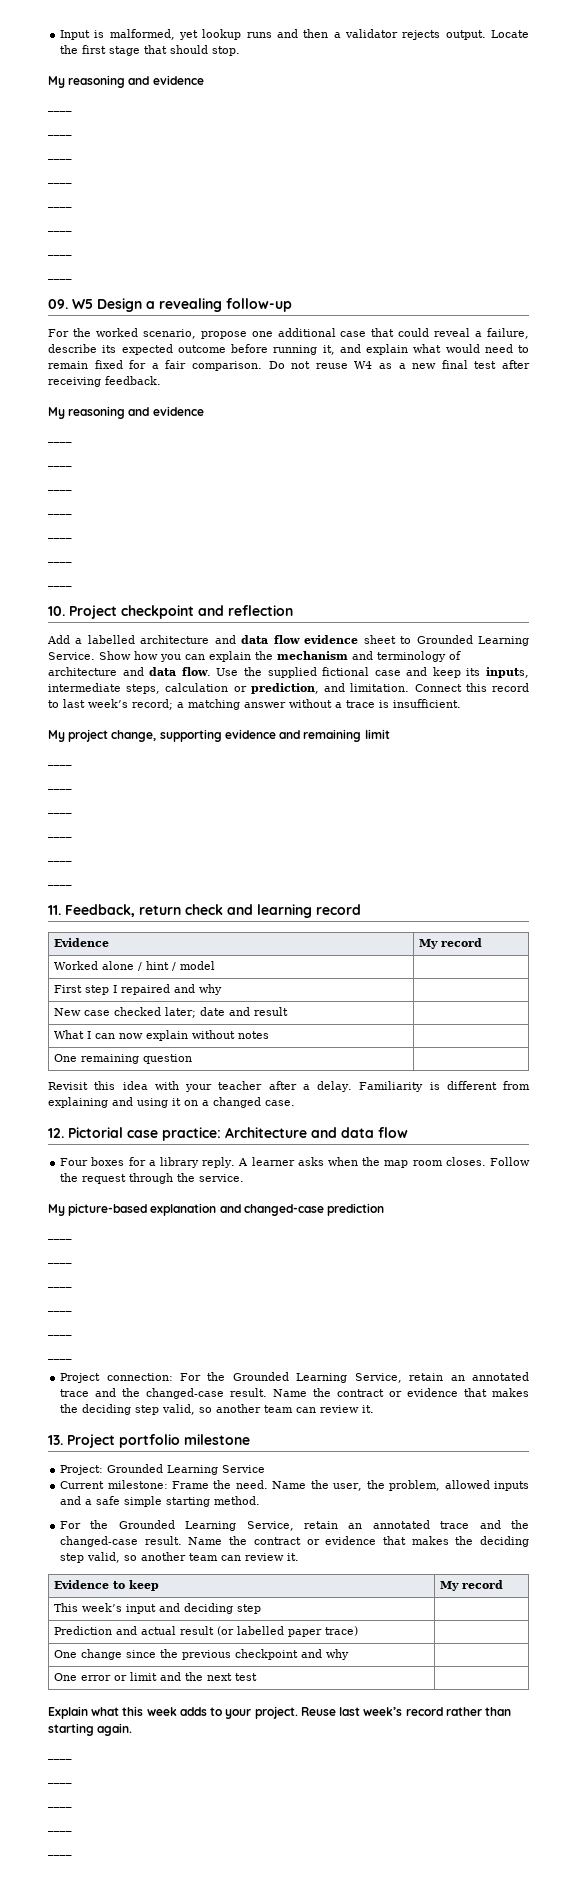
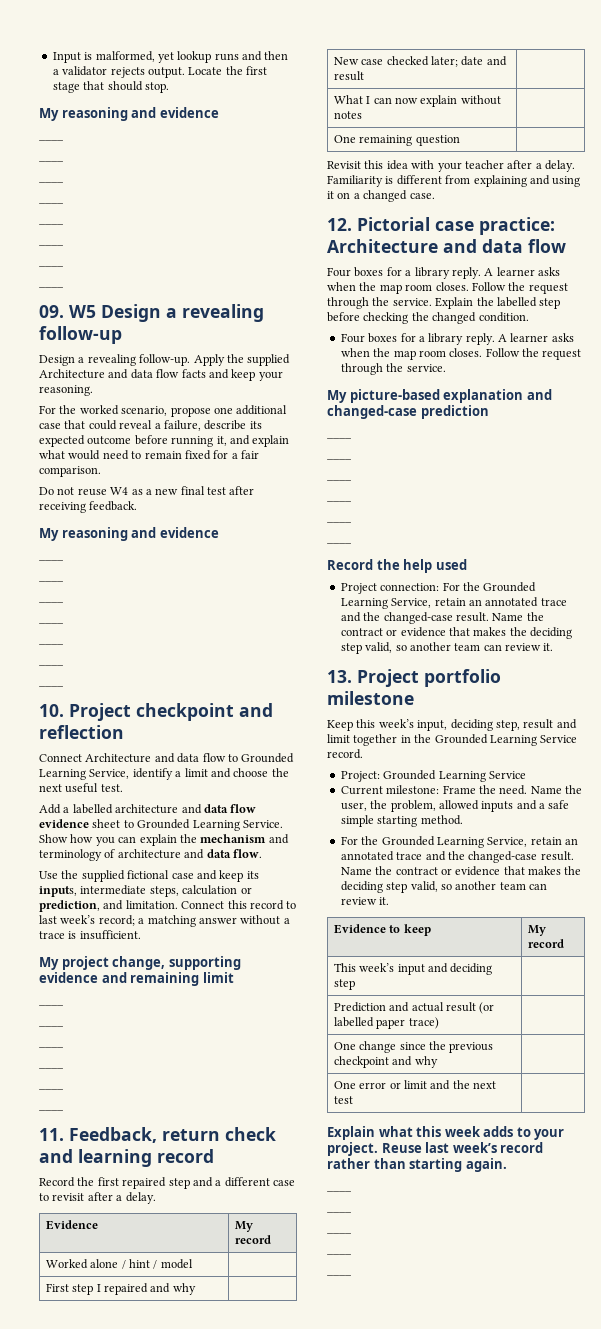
+ Design a revealing follow-up. Apply the supplied Architecture and data flow facts and keep your reasoning.
- For the worked scenario, propose one additional case that could reveal a failure, describe its expected outcome before running it, and explain what would need to remain fixed for a fair comparison. Do not reuse W4 as a new final test after receiving feedback.
+ For the worked scenario, propose one additional case that could reveal a failure, describe its expected outcome before running it, and explain what would need to remain fixed for a fair comparison.
+ Do not reuse W4 as a new final test after receiving feedback.
+ Connect Architecture and data flow to Grounded Learning Service, identify a limit and choose the next useful test.
- Show how you can explain the mechanism and terminology of architecture and data flow. Use the supplied fictional case and keep its inputs, intermediate steps, calculation or prediction, and limitation.
+ Show how you can explain the mechanism and terminology of architecture and data flow.
+ Use the supplied fictional case and keep its inputs, intermediate steps, calculation or prediction, and limitation.
+ Record the first repaired step and a different case to revisit after a delay.
+ Four boxes for a library reply. A learner asks when the map room closes. Follow the request through the service. Explain the labelled step before checking the changed condition.
+ Record the help used
+ Keep this week’s input, deciding step, result and limit together in the Grounded Learning Service record.

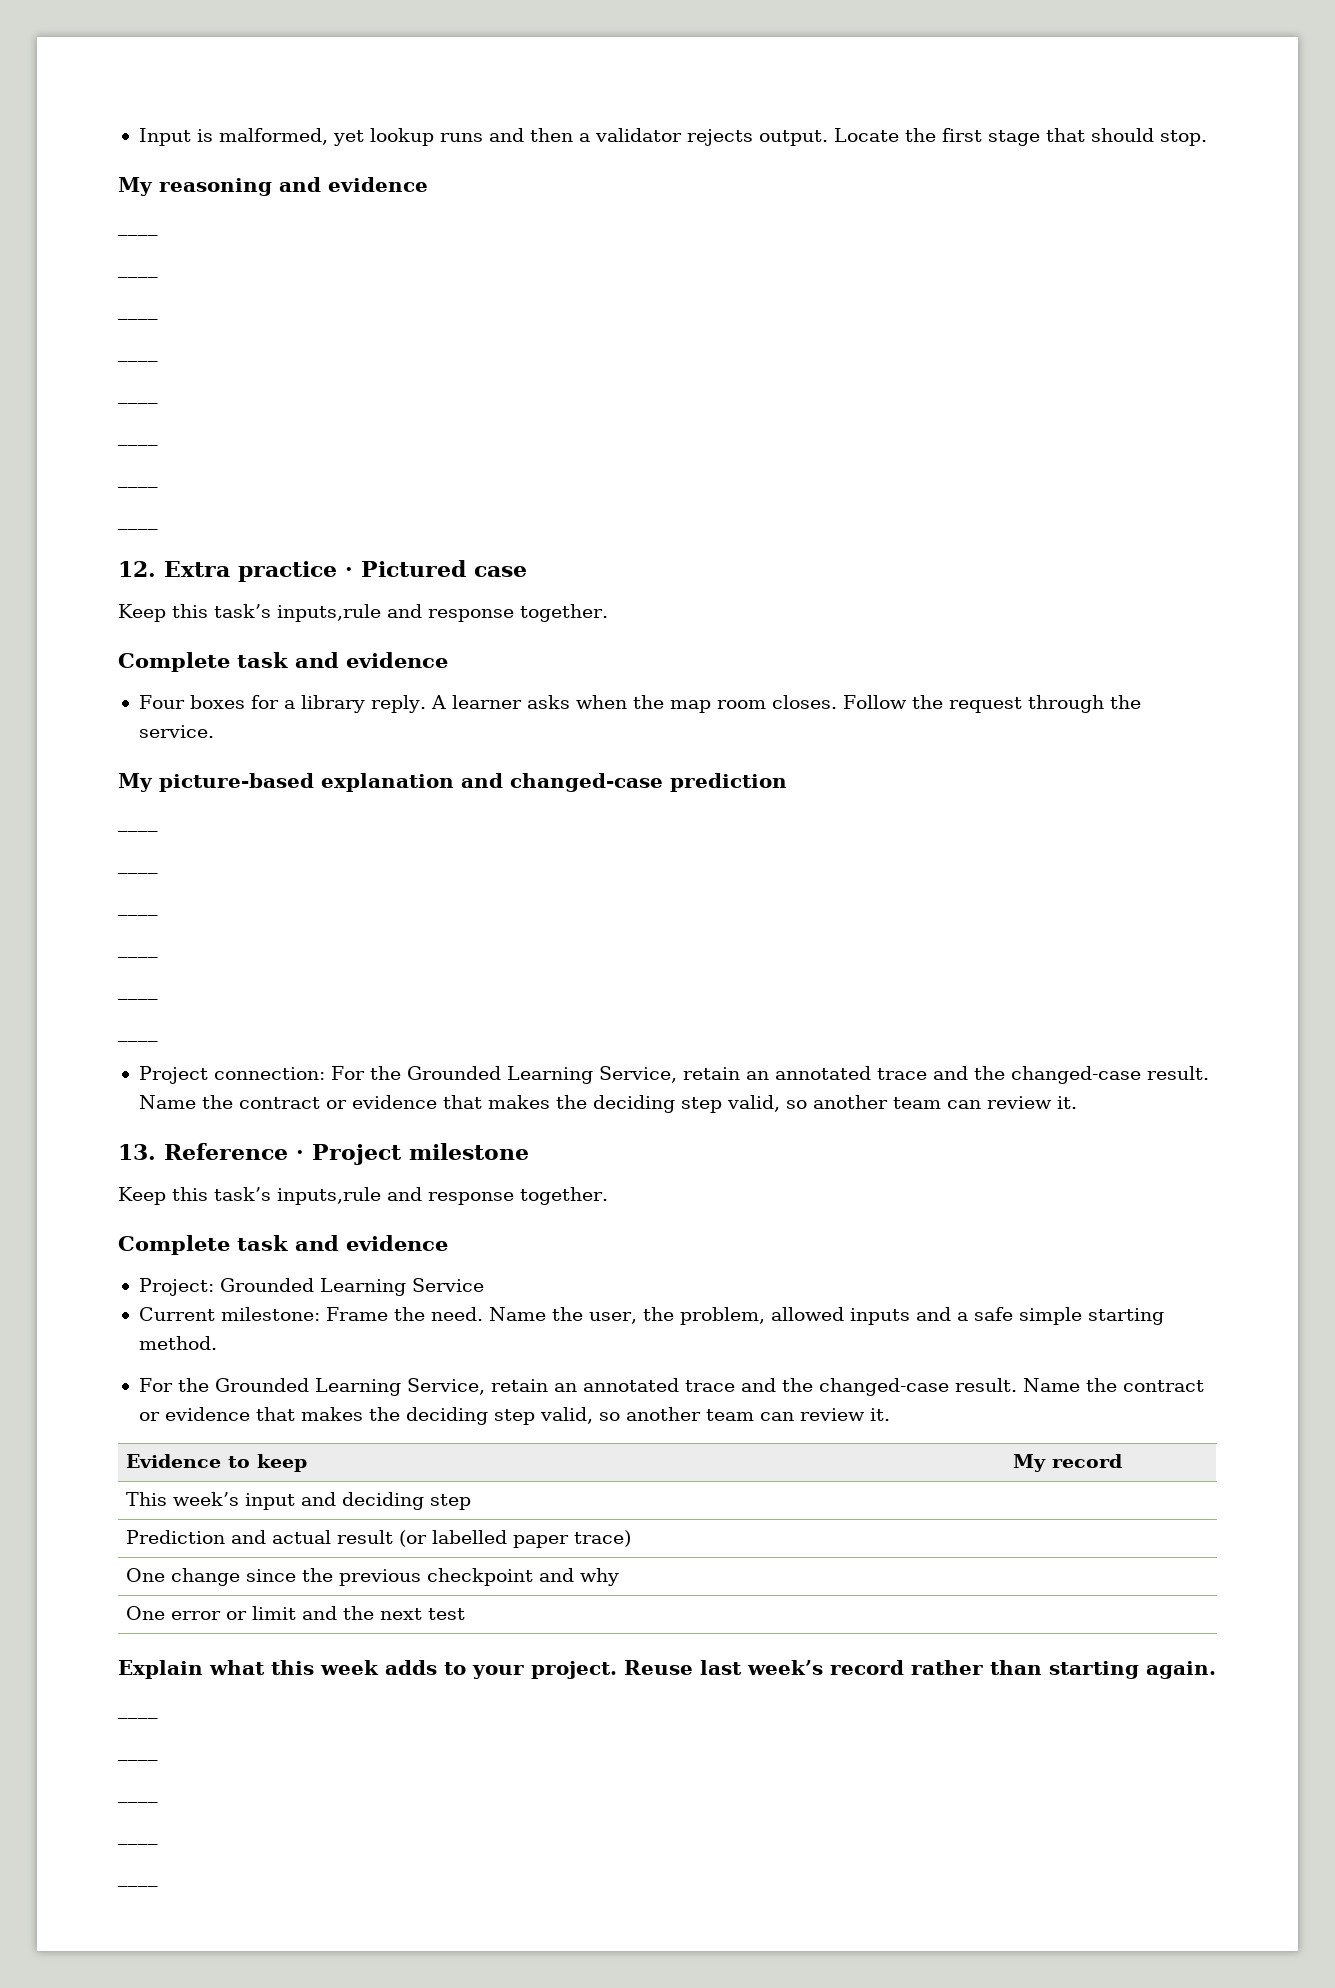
- 09. W5 Design a revealing follow-up
- Design a revealing follow-up. Apply the supplied Architecture and data flow facts and keep your reasoning.
- For the worked scenario, propose one additional case that could reveal a failure, describe its expected outcome before running it, and explain what would need to remain fixed for a fair comparison.
- Do not reuse W4 as a new final test after receiving feedback.
- My reasoning and evidence
- ____
- ____
- ____
- ____
- ____
- ____
- ____
- 10. Project checkpoint and reflection
- Connect Architecture and data flow to Grounded Learning Service, identify a limit and choose the next useful test.
- Add a labelled architecture and data flow evidence sheet to Grounded Learning Service. Show how you can explain the mechanism and terminology of architecture and data flow.
- Use the supplied fictional case and keep its inputs, intermediate steps, calculation or prediction, and limitation. Connect this record to last week’s record; a matching answer without a trace is insufficient.
- My project change, supporting evidence and remaining limit
- ____
- ____
- ____
- ____
- ____
- ____
- 11. Feedback, return check and learning record
- Record the first repaired step and a different case to revisit after a delay.
- Evidence | My record
- Worked alone / hint / model |
- First step I repaired and why |
- New case checked later; date and result |
- What I can now explain without notes |
- One remaining question |
- Revisit this idea with your teacher after a delay. Familiarity is different from explaining and using it on a changed case.
- 12. Pictorial case practice: Architecture and data flow
- Four boxes for a library reply. A learner asks when the map room closes. Follow the request through the service. Explain the labelled step before checking the changed condition.
+ 12. Extra practice · Pictured case
+ Keep this task’s inputs,rule and response together.
+ Complete task and evidence
- Record the help used
- 13. Project portfolio milestone
- Keep this week’s input, deciding step, result and limit together in the Grounded Learning Service record.
+ 13. Reference · Project milestone
+ Keep this task’s inputs,rule and response together.
+ Complete task and evidence

